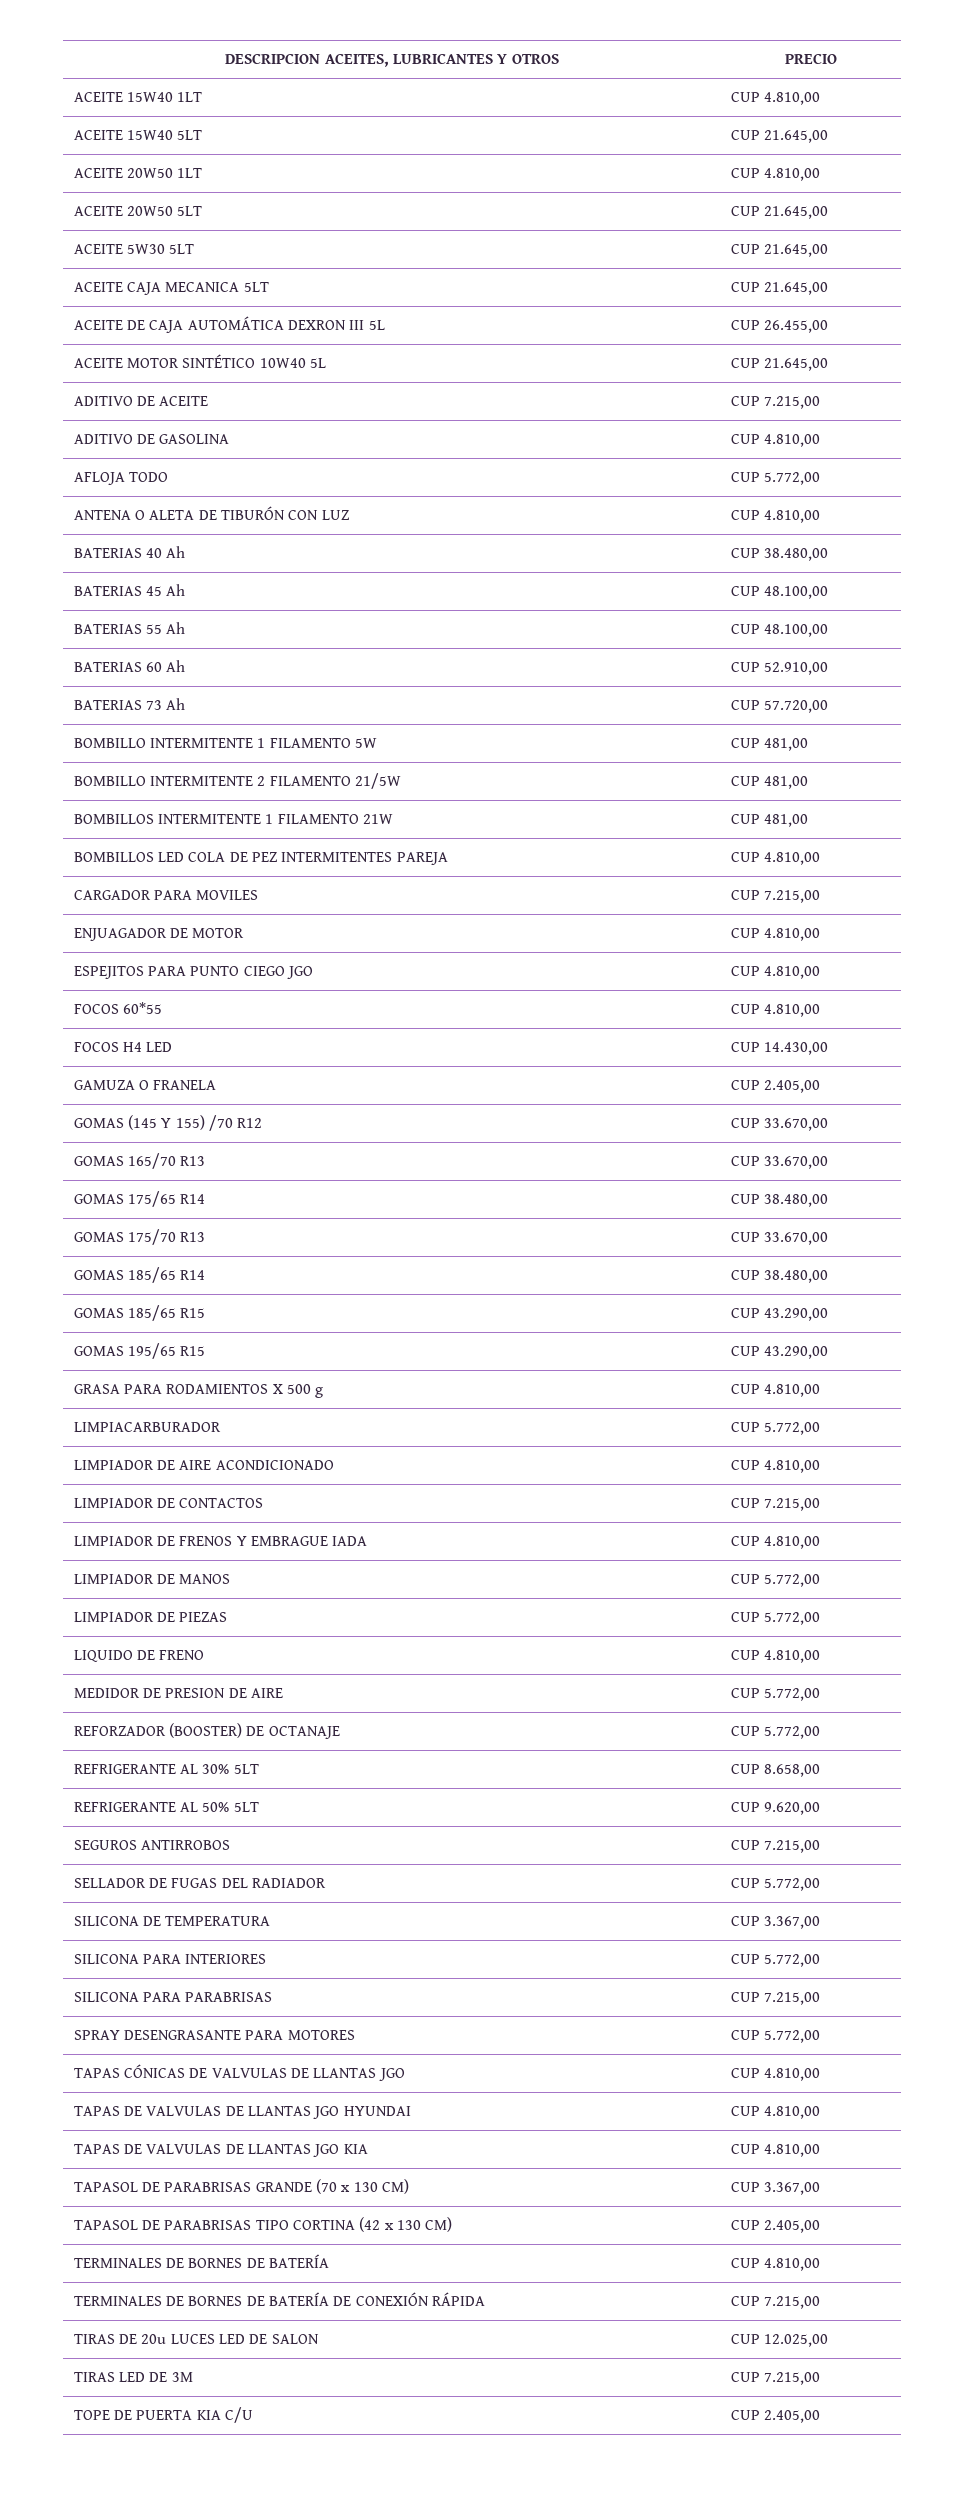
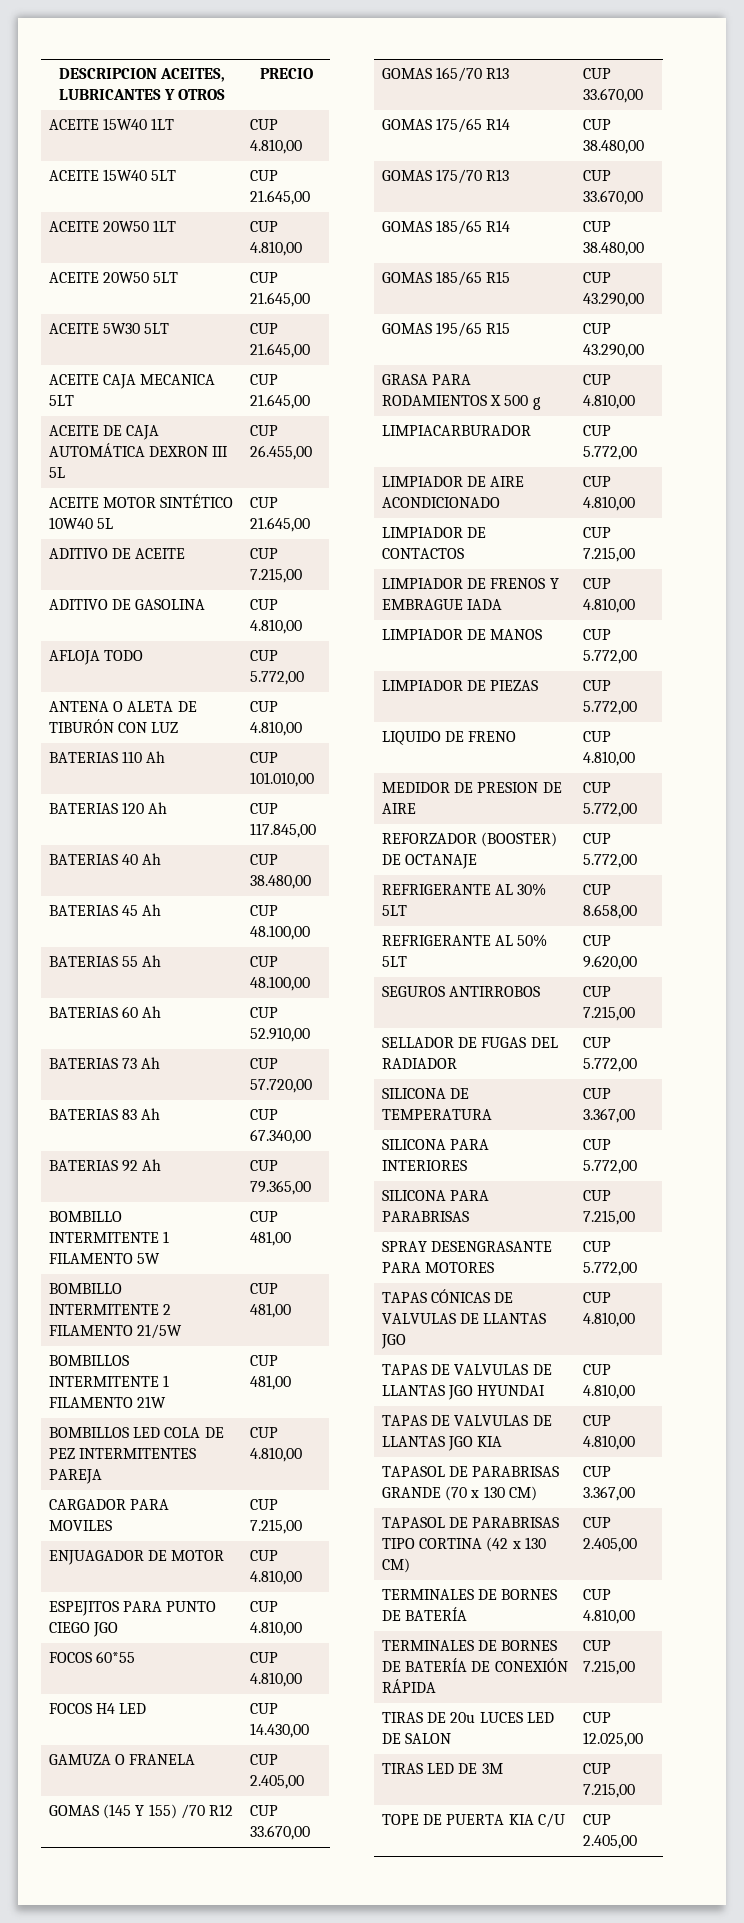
+ BATERIAS 110 Ah | CUP 101.010,00
+ BATERIAS 120 Ah | CUP 117.845,00
+ BATERIAS 83 Ah | CUP 67.340,00
+ BATERIAS 92 Ah | CUP 79.365,00

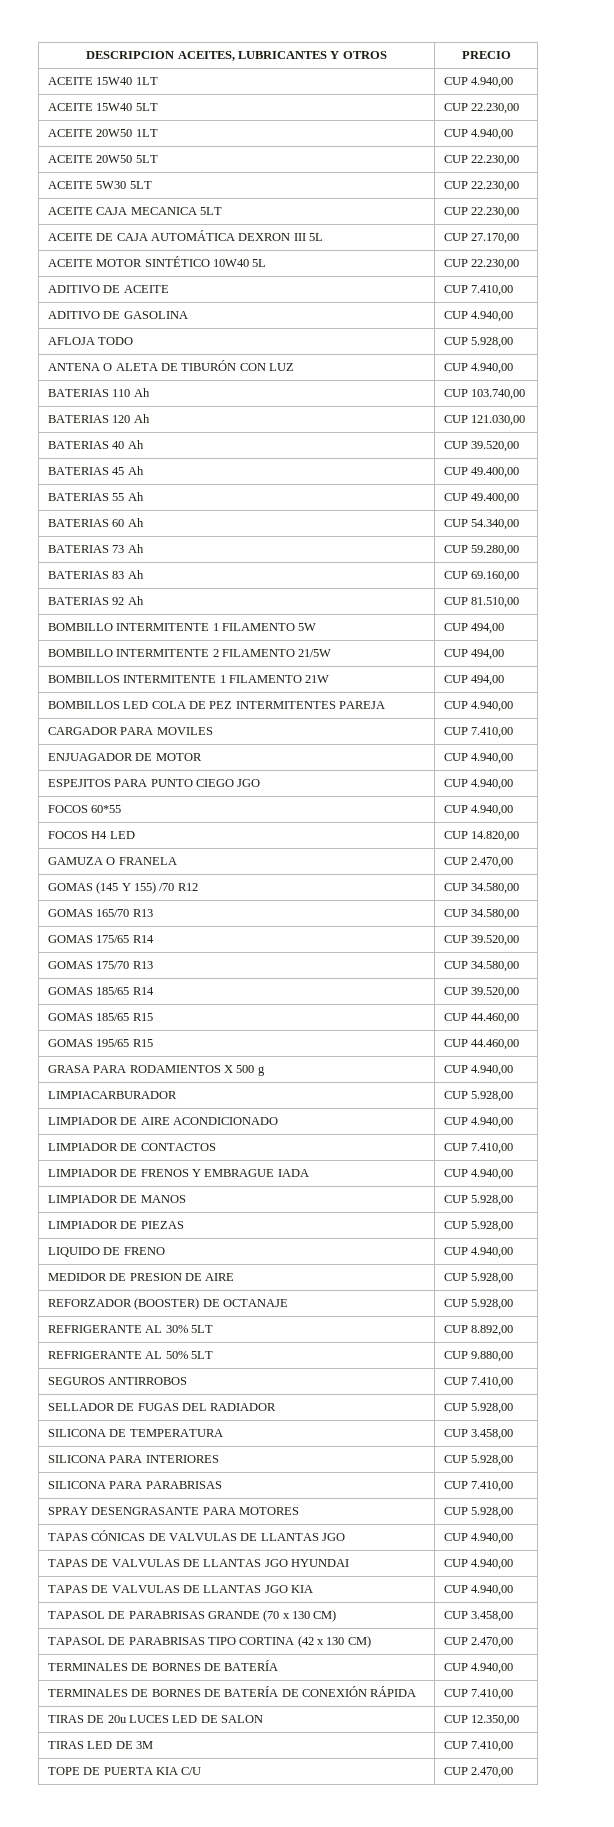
- ACEITE 15W40 1LT | CUP 4.810,00
+ ACEITE 15W40 1LT | CUP 4.940,00
- ACEITE 15W40 5LT | CUP 21.645,00
+ ACEITE 15W40 5LT | CUP 22.230,00
- ACEITE 20W50 1LT | CUP 4.810,00
+ ACEITE 20W50 1LT | CUP 4.940,00
- ACEITE 20W50 5LT | CUP 21.645,00
+ ACEITE 20W50 5LT | CUP 22.230,00
- ACEITE 5W30 5LT | CUP 21.645,00
+ ACEITE 5W30 5LT | CUP 22.230,00
- ACEITE CAJA MECANICA 5LT | CUP 21.645,00
+ ACEITE CAJA MECANICA 5LT | CUP 22.230,00
- ACEITE DE CAJA AUTOMÁTICA DEXRON III 5L | CUP 26.455,00
+ ACEITE DE CAJA AUTOMÁTICA DEXRON III 5L | CUP 27.170,00
- ACEITE MOTOR SINTÉTICO 10W40 5L | CUP 21.645,00
+ ACEITE MOTOR SINTÉTICO 10W40 5L | CUP 22.230,00
- ADITIVO DE ACEITE | CUP 7.215,00
+ ADITIVO DE ACEITE | CUP 7.410,00
- ADITIVO DE GASOLINA | CUP 4.810,00
+ ADITIVO DE GASOLINA | CUP 4.940,00
- AFLOJA TODO | CUP 5.772,00
+ AFLOJA TODO | CUP 5.928,00
- ANTENA O ALETA DE TIBURÓN CON LUZ | CUP 4.810,00
+ ANTENA O ALETA DE TIBURÓN CON LUZ | CUP 4.940,00
- BATERIAS 110 Ah | CUP 101.010,00
+ BATERIAS 110 Ah | CUP 103.740,00
- BATERIAS 120 Ah | CUP 117.845,00
+ BATERIAS 120 Ah | CUP 121.030,00
- BATERIAS 40 Ah | CUP 38.480,00
+ BATERIAS 40 Ah | CUP 39.520,00
- BATERIAS 45 Ah | CUP 48.100,00
+ BATERIAS 45 Ah | CUP 49.400,00
- BATERIAS 55 Ah | CUP 48.100,00
+ BATERIAS 55 Ah | CUP 49.400,00
- BATERIAS 60 Ah | CUP 52.910,00
+ BATERIAS 60 Ah | CUP 54.340,00
- BATERIAS 73 Ah | CUP 57.720,00
+ BATERIAS 73 Ah | CUP 59.280,00
- BATERIAS 83 Ah | CUP 67.340,00
+ BATERIAS 83 Ah | CUP 69.160,00
- BATERIAS 92 Ah | CUP 79.365,00
+ BATERIAS 92 Ah | CUP 81.510,00
- BOMBILLO INTERMITENTE 1 FILAMENTO 5W | CUP 481,00
+ BOMBILLO INTERMITENTE 1 FILAMENTO 5W | CUP 494,00
- BOMBILLO INTERMITENTE 2 FILAMENTO 21/5W | CUP 481,00
+ BOMBILLO INTERMITENTE 2 FILAMENTO 21/5W | CUP 494,00
- BOMBILLOS INTERMITENTE 1 FILAMENTO 21W | CUP 481,00
+ BOMBILLOS INTERMITENTE 1 FILAMENTO 21W | CUP 494,00
- BOMBILLOS LED COLA DE PEZ INTERMITENTES PAREJA | CUP 4.810,00
+ BOMBILLOS LED COLA DE PEZ INTERMITENTES PAREJA | CUP 4.940,00
- CARGADOR PARA MOVILES | CUP 7.215,00
+ CARGADOR PARA MOVILES | CUP 7.410,00
- ENJUAGADOR DE MOTOR | CUP 4.810,00
+ ENJUAGADOR DE MOTOR | CUP 4.940,00
- ESPEJITOS PARA PUNTO CIEGO JGO | CUP 4.810,00
+ ESPEJITOS PARA PUNTO CIEGO JGO | CUP 4.940,00
- FOCOS 60*55 | CUP 4.810,00
+ FOCOS 60*55 | CUP 4.940,00
- FOCOS H4 LED | CUP 14.430,00
+ FOCOS H4 LED | CUP 14.820,00
- GAMUZA O FRANELA | CUP 2.405,00
+ GAMUZA O FRANELA | CUP 2.470,00
- GOMAS (145 Y 155) /70 R12 | CUP 33.670,00
+ GOMAS (145 Y 155) /70 R12 | CUP 34.580,00
- GOMAS 165/70 R13 | CUP 33.670,00
+ GOMAS 165/70 R13 | CUP 34.580,00
- GOMAS 175/65 R14 | CUP 38.480,00
+ GOMAS 175/65 R14 | CUP 39.520,00
- GOMAS 175/70 R13 | CUP 33.670,00
+ GOMAS 175/70 R13 | CUP 34.580,00
- GOMAS 185/65 R14 | CUP 38.480,00
+ GOMAS 185/65 R14 | CUP 39.520,00
- GOMAS 185/65 R15 | CUP 43.290,00
+ GOMAS 185/65 R15 | CUP 44.460,00
- GOMAS 195/65 R15 | CUP 43.290,00
+ GOMAS 195/65 R15 | CUP 44.460,00
- GRASA PARA RODAMIENTOS X 500 g | CUP 4.810,00
+ GRASA PARA RODAMIENTOS X 500 g | CUP 4.940,00
- LIMPIACARBURADOR | CUP 5.772,00
+ LIMPIACARBURADOR | CUP 5.928,00
- LIMPIADOR DE AIRE ACONDICIONADO | CUP 4.810,00
+ LIMPIADOR DE AIRE ACONDICIONADO | CUP 4.940,00
- LIMPIADOR DE CONTACTOS | CUP 7.215,00
+ LIMPIADOR DE CONTACTOS | CUP 7.410,00
- LIMPIADOR DE FRENOS Y EMBRAGUE IADA | CUP 4.810,00
+ LIMPIADOR DE FRENOS Y EMBRAGUE IADA | CUP 4.940,00
- LIMPIADOR DE MANOS | CUP 5.772,00
+ LIMPIADOR DE MANOS | CUP 5.928,00
- LIMPIADOR DE PIEZAS | CUP 5.772,00
+ LIMPIADOR DE PIEZAS | CUP 5.928,00
- LIQUIDO DE FRENO | CUP 4.810,00
+ LIQUIDO DE FRENO | CUP 4.940,00
- MEDIDOR DE PRESION DE AIRE | CUP 5.772,00
+ MEDIDOR DE PRESION DE AIRE | CUP 5.928,00
- REFORZADOR (BOOSTER) DE OCTANAJE | CUP 5.772,00
+ REFORZADOR (BOOSTER) DE OCTANAJE | CUP 5.928,00
- REFRIGERANTE AL 30% 5LT | CUP 8.658,00
+ REFRIGERANTE AL 30% 5LT | CUP 8.892,00
- REFRIGERANTE AL 50% 5LT | CUP 9.620,00
+ REFRIGERANTE AL 50% 5LT | CUP 9.880,00
- SEGUROS ANTIRROBOS | CUP 7.215,00
+ SEGUROS ANTIRROBOS | CUP 7.410,00
- SELLADOR DE FUGAS DEL RADIADOR | CUP 5.772,00
+ SELLADOR DE FUGAS DEL RADIADOR | CUP 5.928,00
- SILICONA DE TEMPERATURA | CUP 3.367,00
+ SILICONA DE TEMPERATURA | CUP 3.458,00
- SILICONA PARA INTERIORES | CUP 5.772,00
+ SILICONA PARA INTERIORES | CUP 5.928,00
- SILICONA PARA PARABRISAS | CUP 7.215,00
+ SILICONA PARA PARABRISAS | CUP 7.410,00
- SPRAY DESENGRASANTE PARA MOTORES | CUP 5.772,00
+ SPRAY DESENGRASANTE PARA MOTORES | CUP 5.928,00
- TAPAS CÓNICAS DE VALVULAS DE LLANTAS JGO | CUP 4.810,00
+ TAPAS CÓNICAS DE VALVULAS DE LLANTAS JGO | CUP 4.940,00
- TAPAS DE VALVULAS DE LLANTAS JGO HYUNDAI | CUP 4.810,00
+ TAPAS DE VALVULAS DE LLANTAS JGO HYUNDAI | CUP 4.940,00
- TAPAS DE VALVULAS DE LLANTAS JGO KIA | CUP 4.810,00
+ TAPAS DE VALVULAS DE LLANTAS JGO KIA | CUP 4.940,00
- TAPASOL DE PARABRISAS GRANDE (70 x 130 CM) | CUP 3.367,00
+ TAPASOL DE PARABRISAS GRANDE (70 x 130 CM) | CUP 3.458,00
- TAPASOL DE PARABRISAS TIPO CORTINA (42 x 130 CM) | CUP 2.405,00
+ TAPASOL DE PARABRISAS TIPO CORTINA (42 x 130 CM) | CUP 2.470,00
- TERMINALES DE BORNES DE BATERÍA | CUP 4.810,00
+ TERMINALES DE BORNES DE BATERÍA | CUP 4.940,00
- TERMINALES DE BORNES DE BATERÍA DE CONEXIÓN RÁPIDA | CUP 7.215,00
+ TERMINALES DE BORNES DE BATERÍA DE CONEXIÓN RÁPIDA | CUP 7.410,00
- TIRAS DE 20u LUCES LED DE SALON | CUP 12.025,00
+ TIRAS DE 20u LUCES LED DE SALON | CUP 12.350,00
- TIRAS LED DE 3M | CUP 7.215,00
+ TIRAS LED DE 3M | CUP 7.410,00
- TOPE DE PUERTA KIA C/U | CUP 2.405,00
+ TOPE DE PUERTA KIA C/U | CUP 2.470,00

